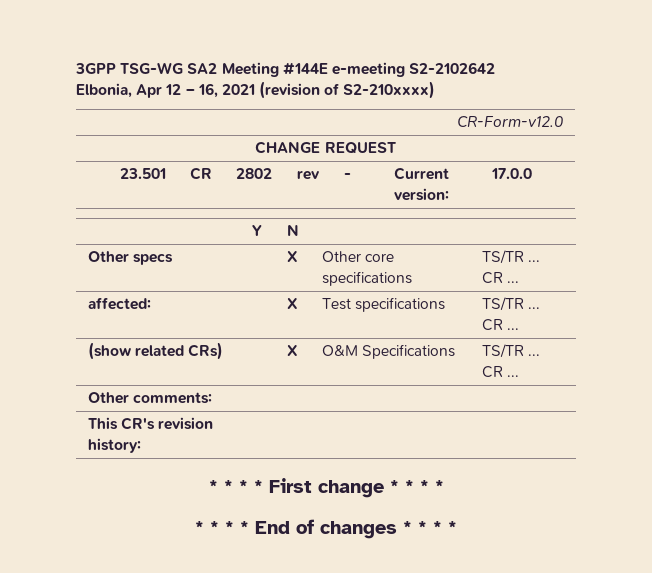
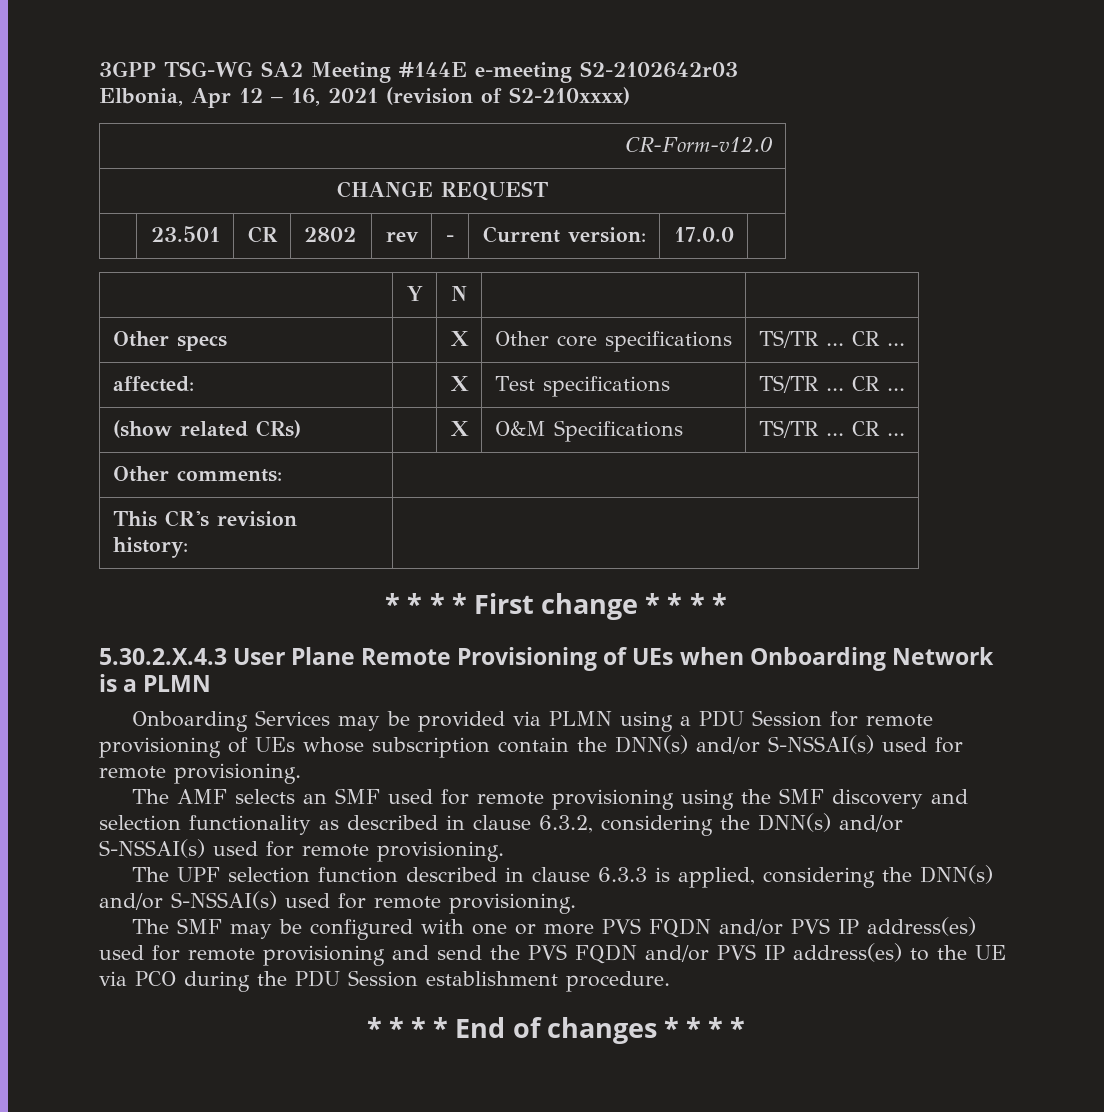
- 3GPP TSG-WG SA2 Meeting #144E e-meeting S2-2102642
+ 3GPP TSG-WG SA2 Meeting #144E e-meeting S2-2102642r03
+ 5.30.2.X.4.3 User Plane Remote Provisioning of UEs when Onboarding Network is a PLMN
+ Onboarding Services may be provided via PLMN using a PDU Session for remote provisioning of UEs whose subscription contain the DNN(s) and/or S-NSSAI(s) used for remote provisioning.
+ The AMF selects an SMF used for remote provisioning using the SMF discovery and selection functionality as described in clause 6.3.2, considering the DNN(s) and/or S-NSSAI(s) used for remote provisioning.
+ The UPF selection function described in clause 6.3.3 is applied, considering the DNN(s) and/or S-NSSAI(s) used for remote provisioning.
+ The SMF may be configured with one or more PVS FQDN and/or PVS IP address(es) used for remote provisioning and send the PVS FQDN and/or PVS IP address(es) to the UE via PCO during the PDU Session establishment procedure.

